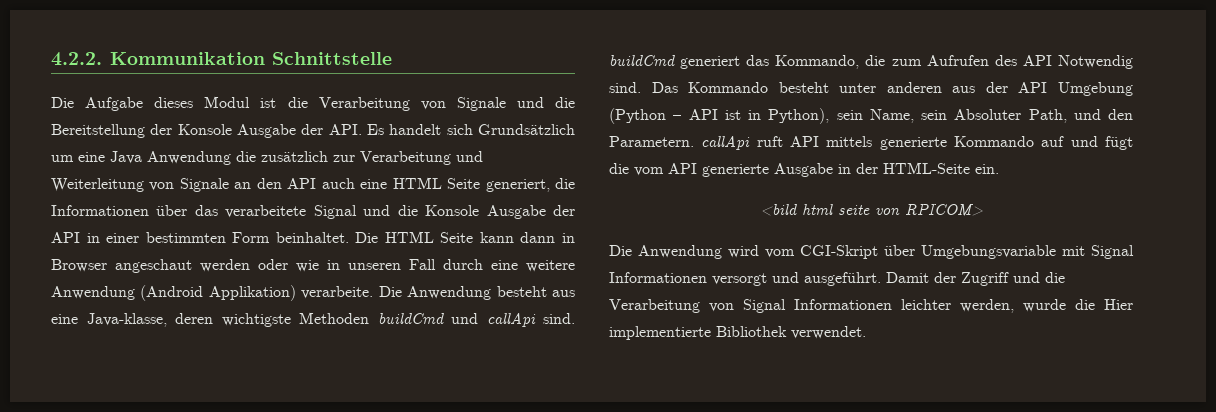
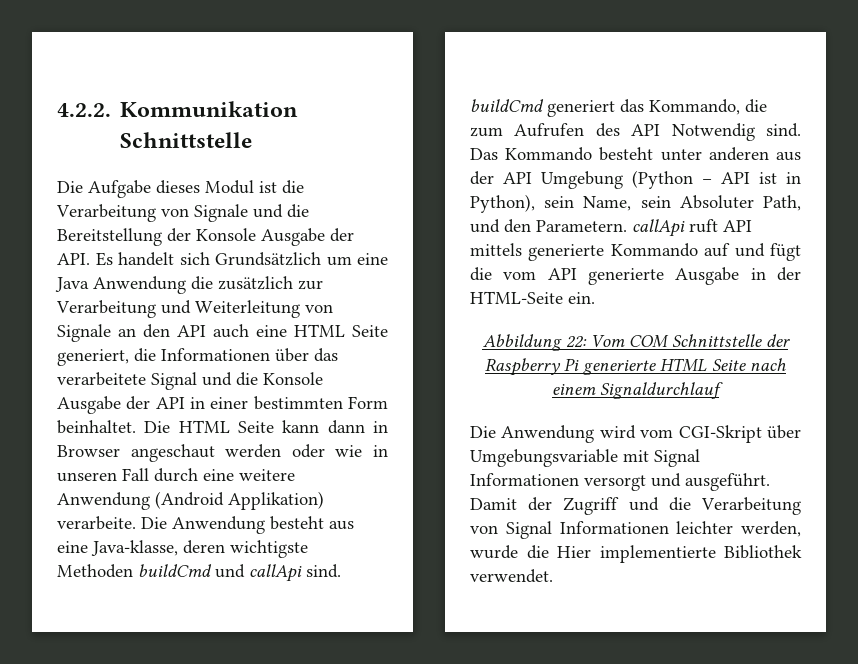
- <bild html seite von RPICOM>
+ Abbildung 22: Vom COM Schnittstelle der Raspberry Pi generierte HTML Seite nach einem Signaldurchlauf

